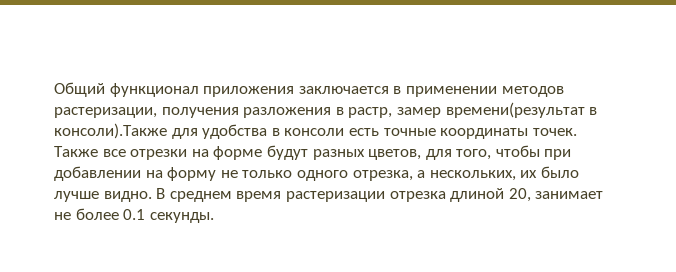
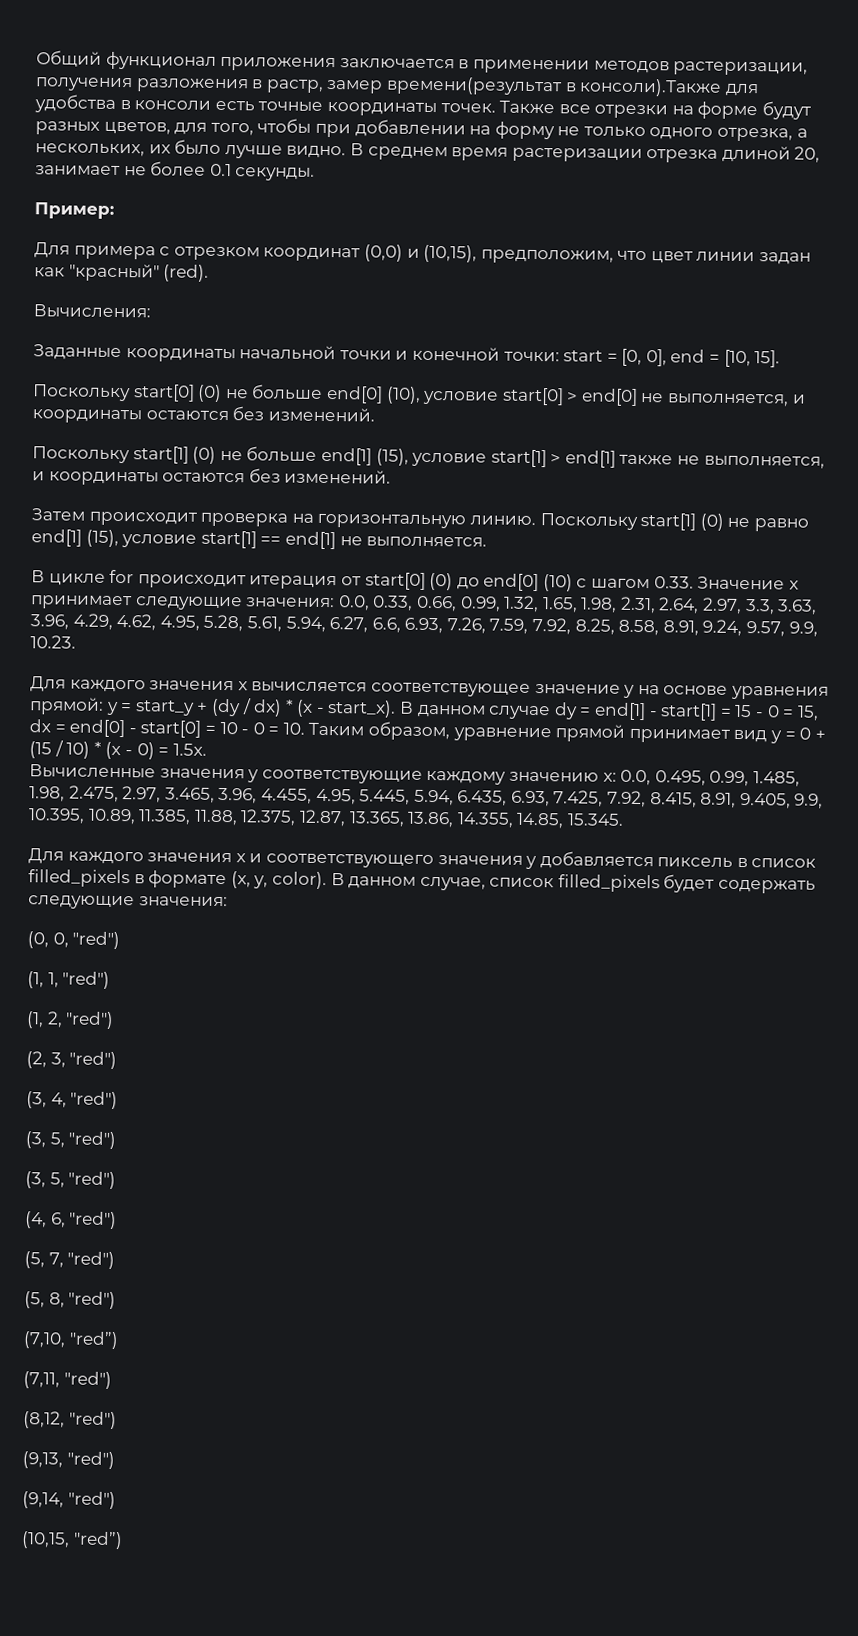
+ Пример:
+ Для примера с отрезком координат (0,0) и (10,15), предположим, что цвет линии задан как "красный" (red).
+ Вычисления:
+ Заданные координаты начальной точки и конечной точки: start = [0, 0], end = [10, 15].
+ Поскольку start[0] (0) не больше end[0] (10), условие start[0] > end[0] не выполняется, и координаты остаются без изменений.
+ Поскольку start[1] (0) не больше end[1] (15), условие start[1] > end[1] также не выполняется, и координаты остаются без изменений.
+ Затем происходит проверка на горизонтальную линию. Поскольку start[1] (0) не равно end[1] (15), условие start[1] == end[1] не выполняется.
+ В цикле for происходит итерация от start[0] (0) до end[0] (10) с шагом 0.33. Значение x принимает следующие значения: 0.0, 0.33, 0.66, 0.99, 1.32, 1.65, 1.98, 2.31, 2.64, 2.97, 3.3, 3.63, 3.96, 4.29, 4.62, 4.95, 5.28, 5.61, 5.94, 6.27, 6.6, 6.93, 7.26, 7.59, 7.92, 8.25, 8.58, 8.91, 9.24, 9.57, 9.9, 10.23.
+ Для каждого значения x вычисляется соответствующее значение y на основе уравнения прямой: y = start_y + (dy / dx) * (x - start_x). В данном случае dy = end[1] - start[1] = 15 - 0 = 15, dx = end[0] - start[0] = 10 - 0 = 10. Таким образом, уравнение прямой принимает вид y = 0 + (15 / 10) * (x - 0) = 1.5x.
+ Вычисленные значения y соответствующие каждому значению x: 0.0, 0.495, 0.99, 1.485, 1.98, 2.475, 2.97, 3.465, 3.96, 4.455, 4.95, 5.445, 5.94, 6.435, 6.93, 7.425, 7.92, 8.415, 8.91, 9.405, 9.9, 10.395, 10.89, 11.385, 11.88, 12.375, 12.87, 13.365, 13.86, 14.355, 14.85, 15.345.
+ Для каждого значения x и соответствующего значения y добавляется пиксель в список filled_pixels в формате (x, y, color). В данном случае, список filled_pixels будет содержать следующие значения:
+ (0, 0, "red")
+ (1, 1, "red")
+ (1, 2, "red")
+ (2, 3, "red")
+ (3, 4, "red")
+ (3, 5, "red")
+ (3, 5, "red")
+ (4, 6, "red")
+ (5, 7, "red")
+ (5, 8, "red")
+ (7,10, "red”)
+ (7,11, "red")
+ (8,12, "red")
+ (9,13, "red")
+ (9,14, "red")
+ (10,15, "red”)

